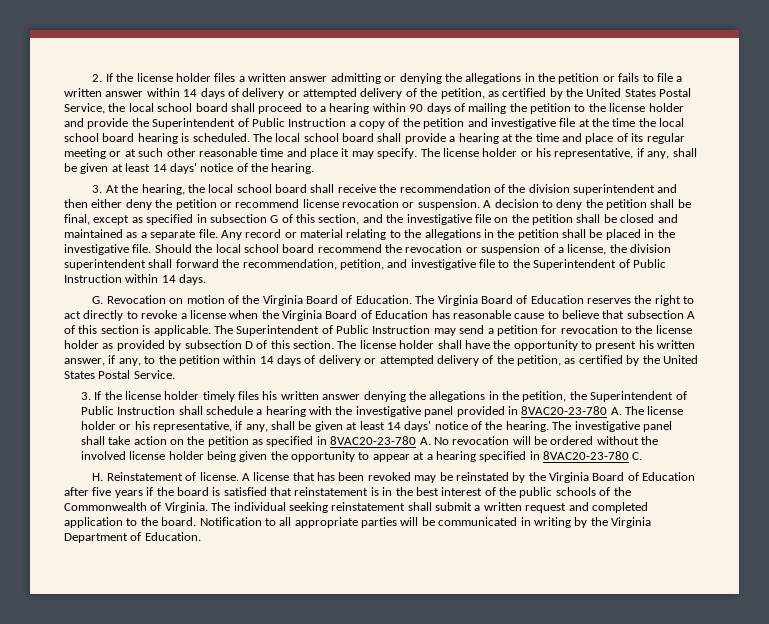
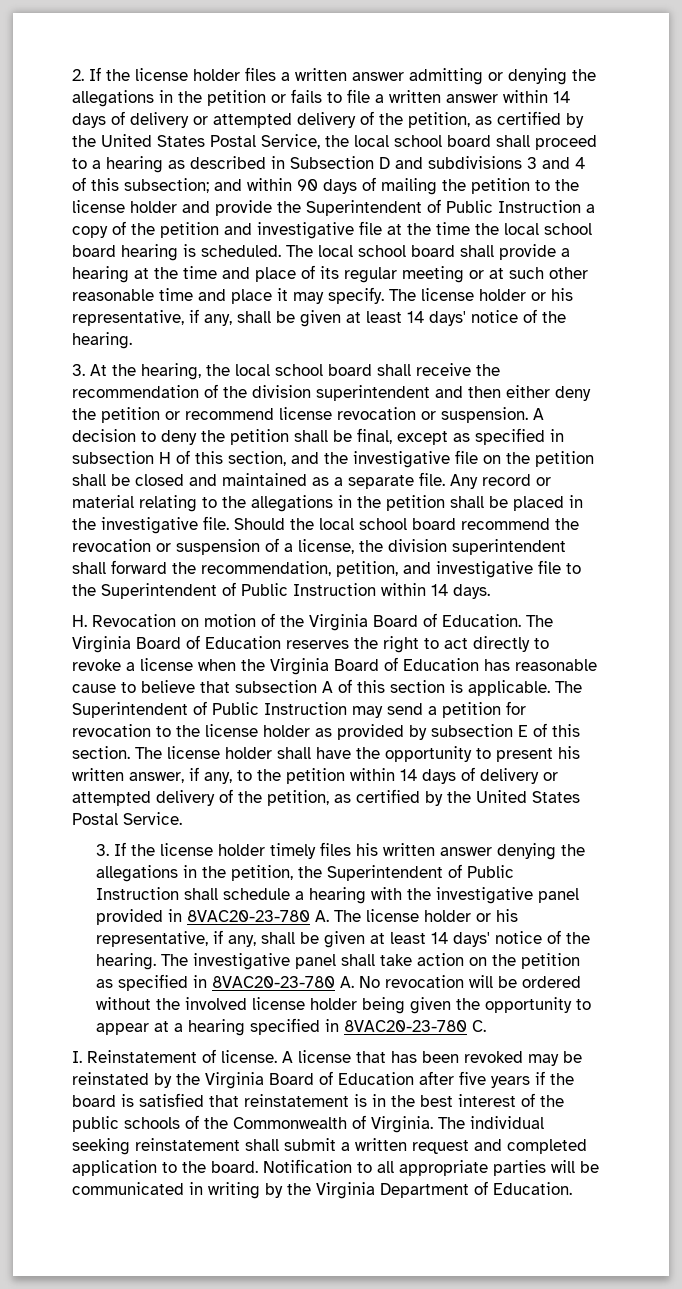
- 2. If the license holder files a written answer admitting or denying the allegations in the petition or fails to file a written answer within 14 days of delivery or attempted delivery of the petition, as certified by the United States Postal Service, the local school board shall proceed to a hearing within 90 days of mailing the petition to the license holder and provide the Superintendent of Public Instruction a copy of the petition and investigative file at the time the local school board hearing is scheduled.
+ 2. If the license holder files a written answer admitting or denying the allegations in the petition or fails to file a written answer within 14 days of delivery or attempted delivery of the petition, as certified by the United States Postal Service, the local school board shall proceed to a hearing as described in Subsection D and subdivisions 3 and 4 of this subsection; and within 90 days of mailing the petition to the license holder and provide the Superintendent of Public Instruction a copy of the petition and investigative file at the time the local school board hearing is scheduled.
- A decision to deny the petition shall be final, except as specified in subsection G of this section, and the investigative file on the petition shall be closed and maintained as a separate file.
+ A decision to deny the petition shall be final, except as specified in subsection H of this section, and the investigative file on the petition shall be closed and maintained as a separate file.
- G. Revocation on motion of the Virginia Board of Education.
+ H. Revocation on motion of the Virginia Board of Education.
- The Superintendent of Public Instruction may send a petition for revocation to the license holder as provided by subsection D of this section.
+ The Superintendent of Public Instruction may send a petition for revocation to the license holder as provided by subsection E of this section.
- H. Reinstatement of license.
+ I. Reinstatement of license.

